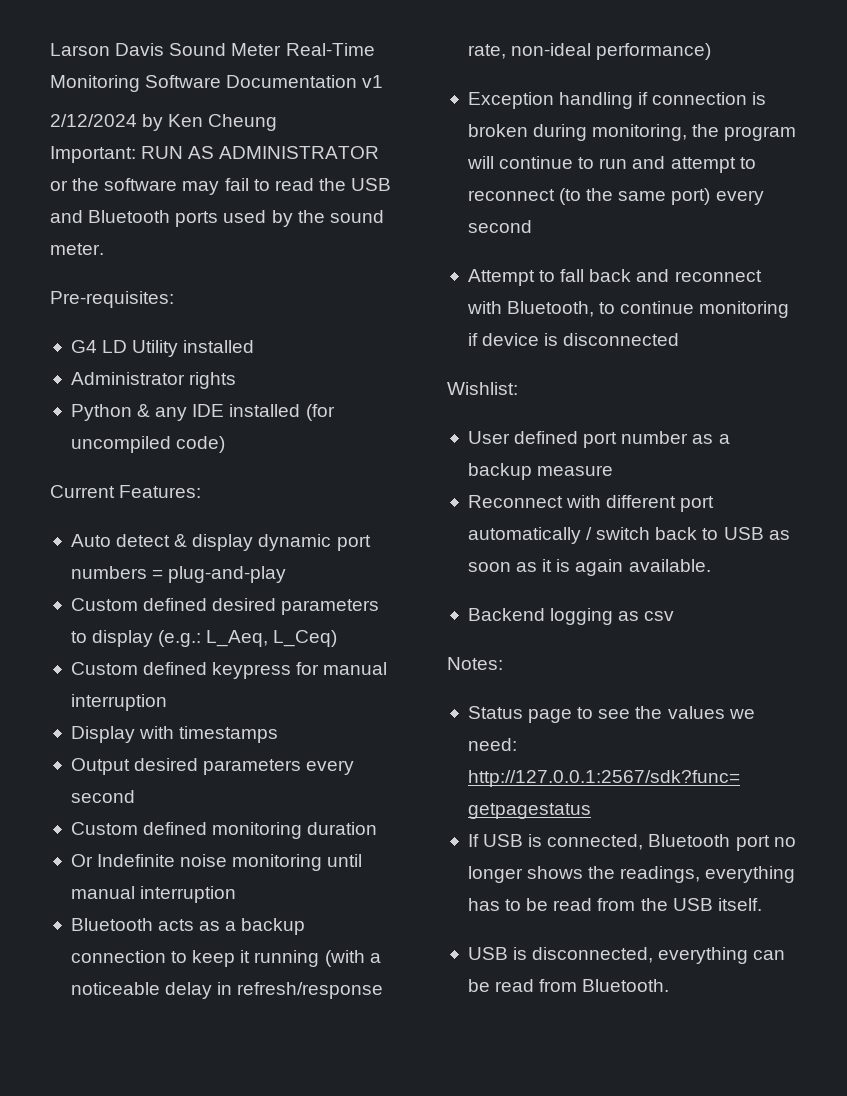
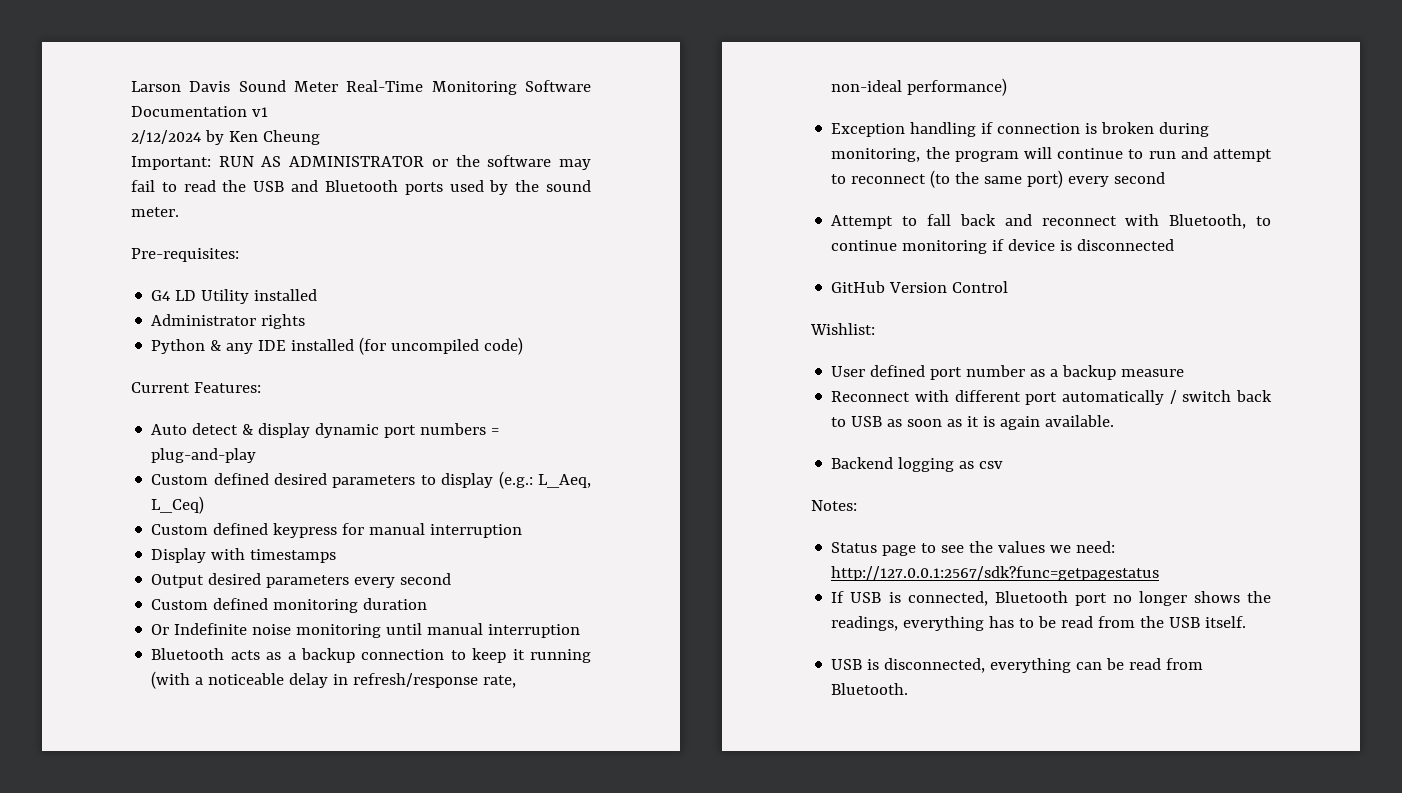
+ GitHub Version Control

